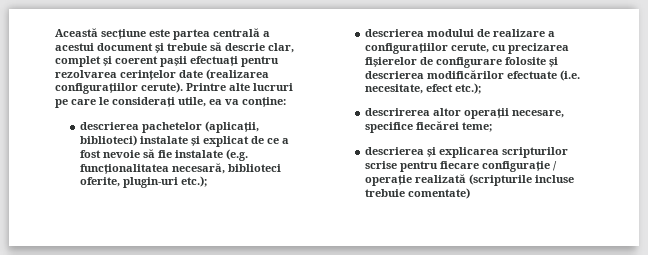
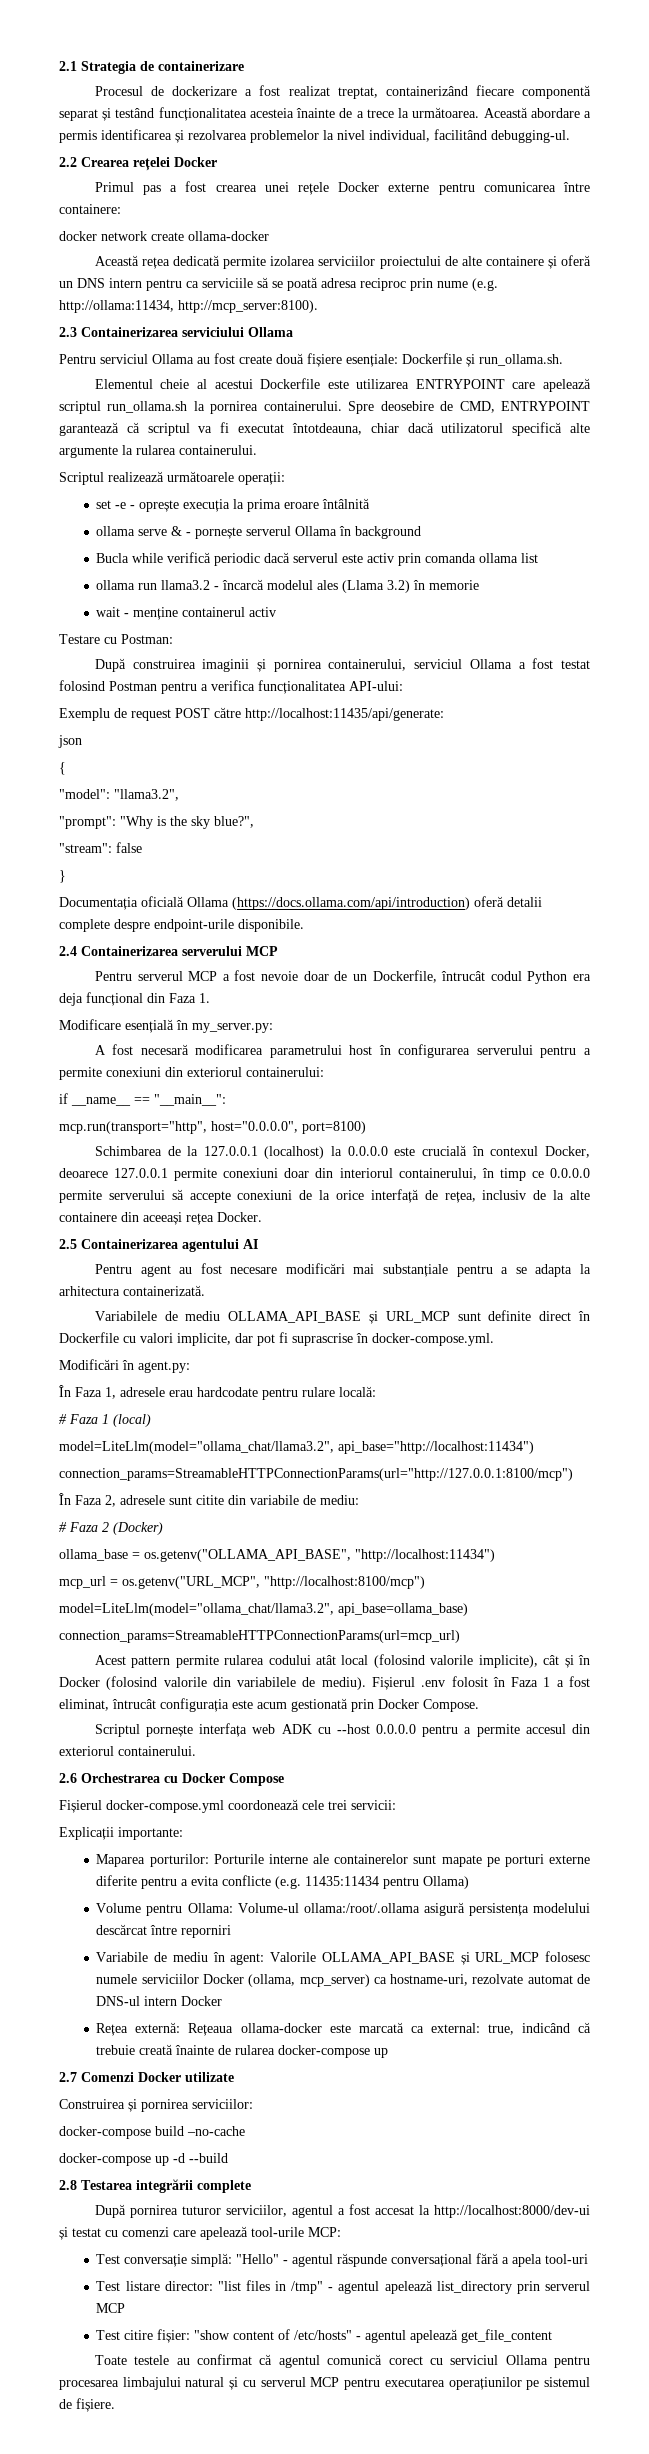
- Această secțiune este partea centrală a acestui document și trebuie să descrie clar, complet și coerent pașii efectuați pentru rezolvarea cerințelor date (realizarea configurațiilor cerute). Printre alte lucruri pe care le considerați utile, ea va conține:
- descrierea pachetelor (aplicații, biblioteci) instalate și explicat de ce a fost nevoie să fie instalate (e.g. funcționalitatea necesară, biblioteci oferite, plugin-uri etc.);
- descrierea modului de realizare a configurațiilor cerute, cu precizarea fișierelor de configurare folosite și descrierea modificărilor efectuate (i.e. necesitate, efect etc.);
- descrirerea altor operații necesare, specifice fiecărei teme;
- descrierea și explicarea scripturilor scrise pentru fiecare configurație / operație realizată (scripturile incluse trebuie comentate)
+ 2.1 Strategia de containerizare
+ Procesul de dockerizare a fost realizat treptat, containerizând fiecare componentă separat și testând funcționalitatea acesteia înainte de a trece la următoarea. Această abordare a permis identificarea și rezolvarea problemelor la nivel individual, facilitând debugging-ul.
+ 2.2 Crearea rețelei Docker
+ Primul pas a fost crearea unei rețele Docker externe pentru comunicarea între containere:
+ docker network create ollama-docker
+ Această rețea dedicată permite izolarea serviciilor proiectului de alte containere și oferă un DNS intern pentru ca serviciile să se poată adresa reciproc prin nume (e.g. http://ollama:11434, http://mcp_server:8100).
+ 2.3 Containerizarea serviciului Ollama
+ Pentru serviciul Ollama au fost create două fișiere esențiale: Dockerfile și run_ollama.sh.
+ Elementul cheie al acestui Dockerfile este utilizarea ENTRYPOINT care apelează scriptul run_ollama.sh la pornirea containerului. Spre deosebire de CMD, ENTRYPOINT garantează că scriptul va fi executat întotdeauna, chiar dacă utilizatorul specifică alte argumente la rularea containerului.
+ Scriptul realizează următoarele operații:
+ set -e - oprește execuția la prima eroare întâlnită
+ ollama serve & - pornește serverul Ollama în background
+ Bucla while verifică periodic dacă serverul este activ prin comanda ollama list
+ ollama run llama3.2 - încarcă modelul ales (Llama 3.2) în memorie
+ wait - menține containerul activ
+ Testare cu Postman:
+ După construirea imaginii și pornirea containerului, serviciul Ollama a fost testat folosind Postman pentru a verifica funcționalitatea API-ului:
+ Exemplu de request POST către http://localhost:11435/api/generate:
+ json
+ {
+ "model": "llama3.2",
+ "prompt": "Why is the sky blue?",
+ "stream": false
+ }
+ Documentația oficială Ollama (https://docs.ollama.com/api/introduction) oferă detalii complete despre endpoint-urile disponibile.
+ 2.4 Containerizarea serverului MCP
+ Pentru serverul MCP a fost nevoie doar de un Dockerfile, întrucât codul Python era deja funcțional din Faza 1.
+ Modificare esențială în my_server.py:
+ A fost necesară modificarea parametrului host în configurarea serverului pentru a permite conexiuni din exteriorul containerului:
+ if __name__ == "__main__":
+ mcp.run(transport="http", host="0.0.0.0", port=8100)
+ Schimbarea de la 127.0.0.1 (localhost) la 0.0.0.0 este crucială în contexul Docker, deoarece 127.0.0.1 permite conexiuni doar din interiorul containerului, în timp ce 0.0.0.0 permite serverului să accepte conexiuni de la orice interfață de rețea, inclusiv de la alte containere din aceeași rețea Docker.
+ 2.5 Containerizarea agentului AI
+ Pentru agent au fost necesare modificări mai substanțiale pentru a se adapta la arhitectura containerizată.
+ Variabilele de mediu OLLAMA_API_BASE și URL_MCP sunt definite direct în Dockerfile cu valori implicite, dar pot fi suprascrise în docker-compose.yml.
+ Modificări în agent.py:
+ În Faza 1, adresele erau hardcodate pentru rulare locală:
+ # Faza 1 (local)
+ model=LiteLlm(model="ollama_chat/llama3.2", api_base="http://localhost:11434")
+ connection_params=StreamableHTTPConnectionParams(url="http://127.0.0.1:8100/mcp")
+ În Faza 2, adresele sunt citite din variabile de mediu:
+ # Faza 2 (Docker)
+ ollama_base = os.getenv("OLLAMA_API_BASE", "http://localhost:11434")
+ mcp_url = os.getenv("URL_MCP", "http://localhost:8100/mcp")
+ model=LiteLlm(model="ollama_chat/llama3.2", api_base=ollama_base)
+ connection_params=StreamableHTTPConnectionParams(url=mcp_url)
+ Acest pattern permite rularea codului atât local (folosind valorile implicite), cât și în Docker (folosind valorile din variabilele de mediu). Fișierul .env folosit în Faza 1 a fost eliminat, întrucât configurația este acum gestionată prin Docker Compose.
+ Scriptul pornește interfața web ADK cu --host 0.0.0.0 pentru a permite accesul din exteriorul containerului.
+ 2.6 Orchestrarea cu Docker Compose
+ Fișierul docker-compose.yml coordonează cele trei servicii:
+ Explicații importante:
+ Maparea porturilor: Porturile interne ale containerelor sunt mapate pe porturi externe diferite pentru a evita conflicte (e.g. 11435:11434 pentru Ollama)
+ Volume pentru Ollama: Volume-ul ollama:/root/.ollama asigură persistența modelului descărcat între reporniri
+ Variabile de mediu în agent: Valorile OLLAMA_API_BASE și URL_MCP folosesc numele serviciilor Docker (ollama, mcp_server) ca hostname-uri, rezolvate automat de DNS-ul intern Docker
+ Rețea externă: Rețeaua ollama-docker este marcată ca external: true, indicând că trebuie creată înainte de rularea docker-compose up
+ 2.7 Comenzi Docker utilizate
+ Construirea și pornirea serviciilor:
+ docker-compose build –no-cache
+ docker-compose up -d --build
+ 2.8 Testarea integrării complete
+ După pornirea tuturor serviciilor, agentul a fost accesat la http://localhost:8000/dev-ui și testat cu comenzi care apelează tool-urile MCP:
+ Test conversație simplă: "Hello" - agentul răspunde conversațional fără a apela tool-uri
+ Test listare director: "list files in /tmp" - agentul apelează list_directory prin serverul MCP
+ Test citire fișier: "show content of /etc/hosts" - agentul apelează get_file_content
+ Toate testele au confirmat că agentul comunică corect cu serviciul Ollama pentru procesarea limbajului natural și cu serverul MCP pentru executarea operațiunilor pe sistemul de fișiere.

